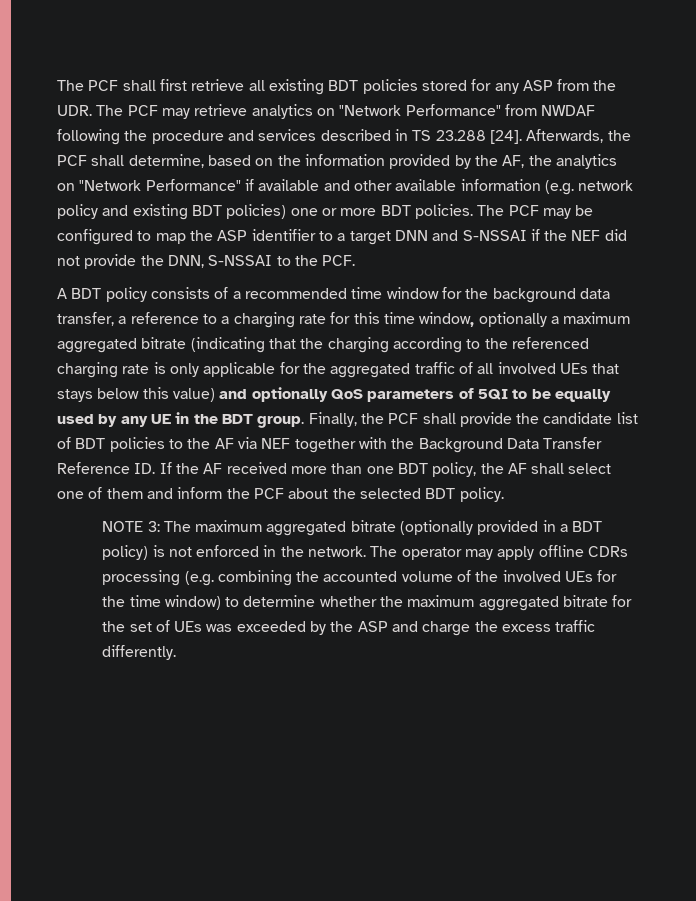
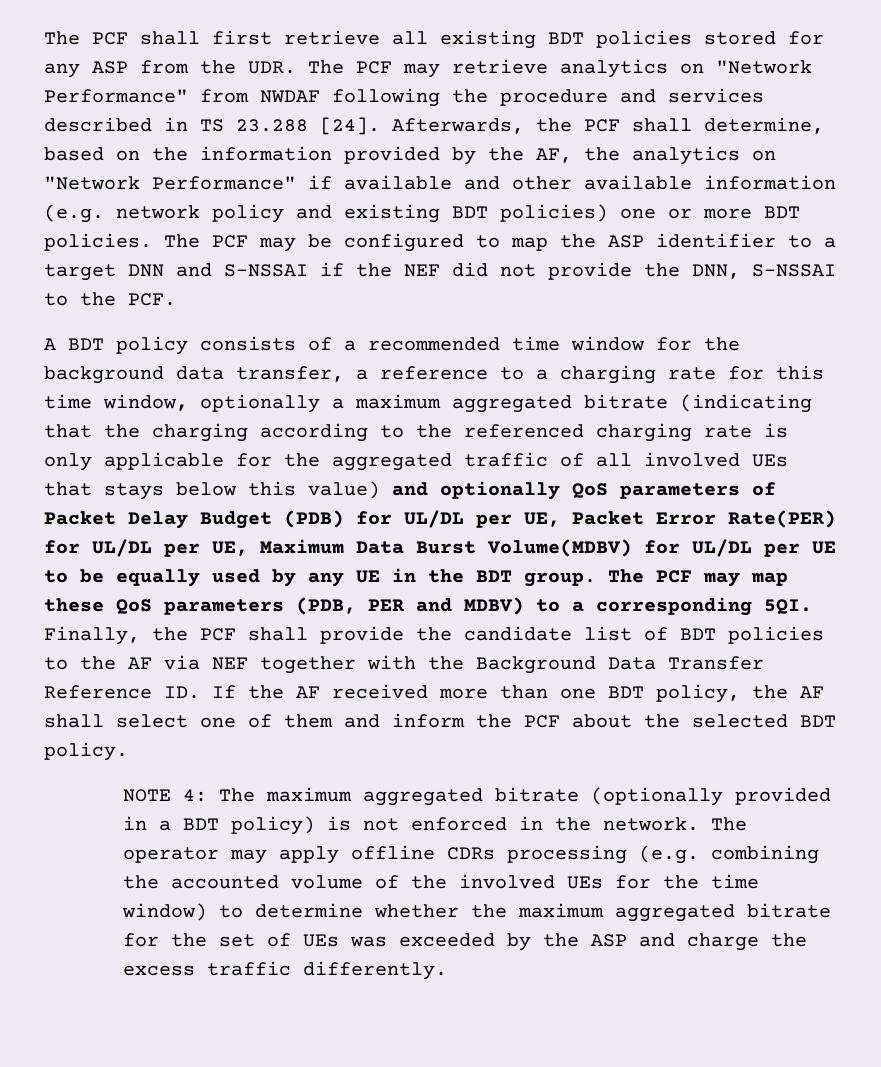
- A BDT policy consists of a recommended time window for the background data transfer, a reference to a charging rate for this time window, optionally a maximum aggregated bitrate (indicating that the charging according to the referenced charging rate is only applicable for the aggregated traffic of all involved UEs that stays below this value) and optionally QoS parameters of 5QI to be equally used by any UE in the BDT group.
+ A BDT policy consists of a recommended time window for the background data transfer, a reference to a charging rate for this time window, optionally a maximum aggregated bitrate (indicating that the charging according to the referenced charging rate is only applicable for the aggregated traffic of all involved UEs that stays below this value) and optionally QoS parameters of Packet Delay Budget (PDB) for UL/DL per UE, Packet Error Rate(PER) for UL/DL per UE, Maximum Data Burst Volume(MDBV) for UL/DL per UE to be equally used by any UE in the BDT group.
+ The PCF may map these QoS parameters (PDB, PER and MDBV) to a corresponding 5QI.
- NOTE 3: The maximum aggregated bitrate (optionally provided in a BDT policy) is not enforced in the network.
+ NOTE 4: The maximum aggregated bitrate (optionally provided in a BDT policy) is not enforced in the network.

